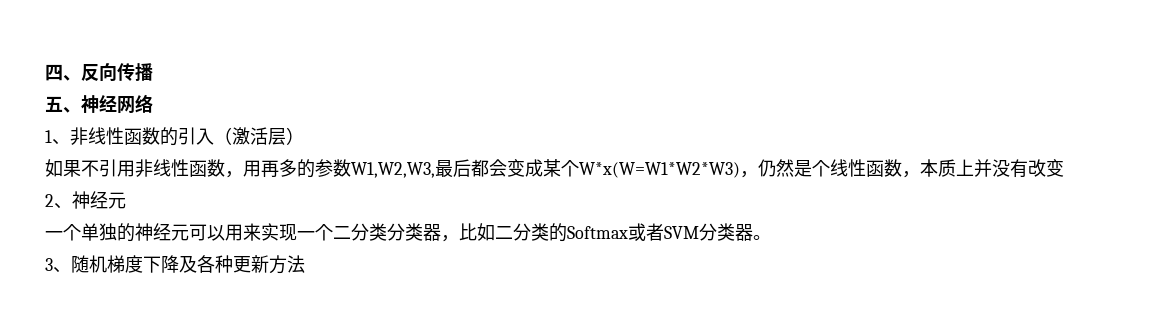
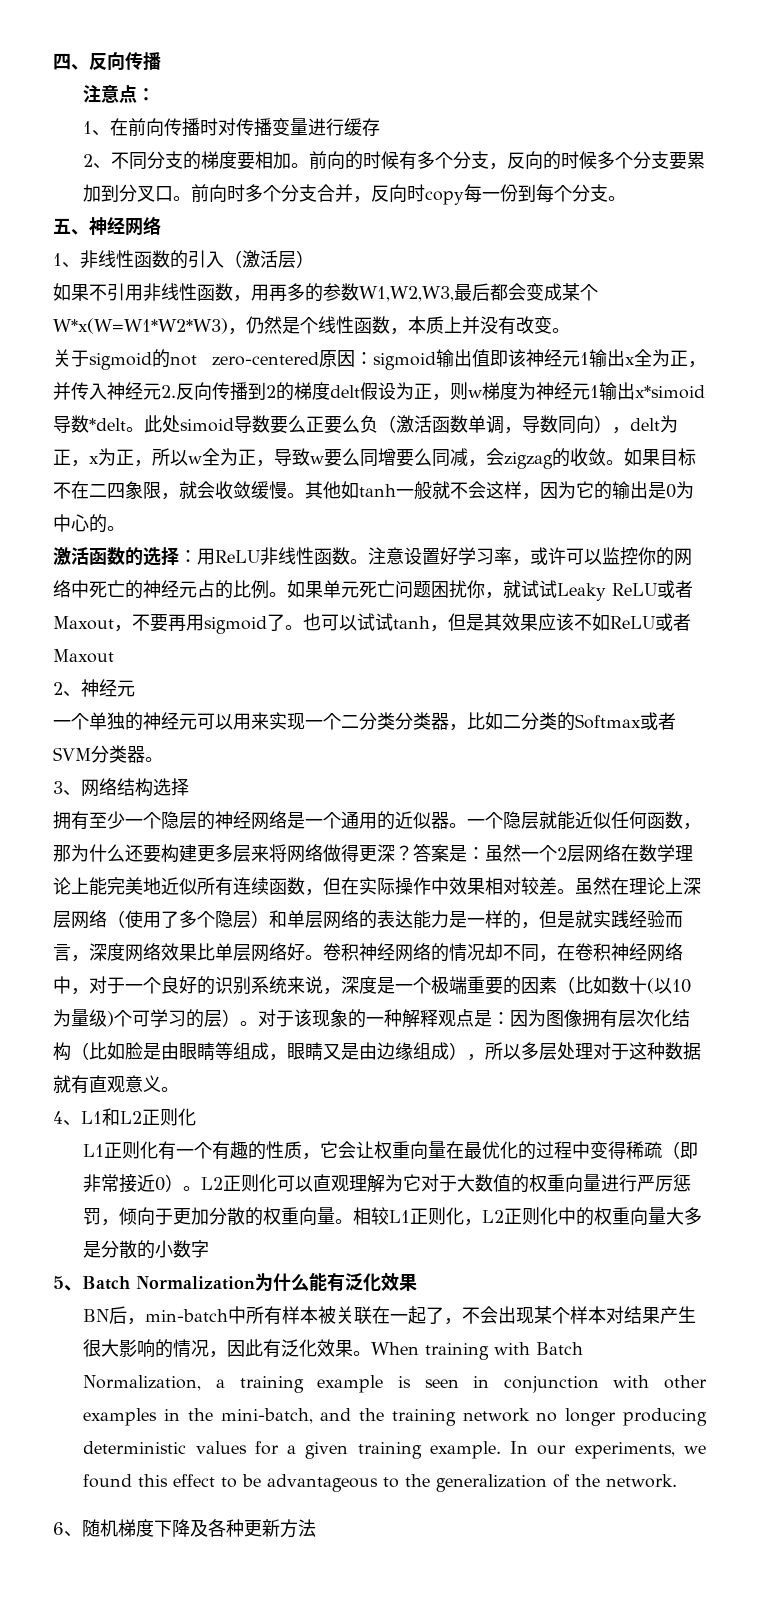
+ 注意点：
+ 1、在前向传播时对传播变量进行缓存
+ 2、不同分支的梯度要相加。前向的时候有多个分支，反向的时候多个分支要累加到分叉口。前向时多个分支合并，反向时copy每一份到每个分支。
- 如果不引用非线性函数，用再多的参数W1,W2,W3,最后都会变成某个W*x(W=W1*W2*W3)，仍然是个线性函数，本质上并没有改变
+ 如果不引用非线性函数，用再多的参数W1,W2,W3,最后都会变成某个W*x(W=W1*W2*W3)，仍然是个线性函数，本质上并没有改变。
+ 关于sigmoid的not zero-centered原因：sigmoid输出值即该神经元1输出x全为正，并传入神经元2.反向传播到2的梯度delt假设为正，则w梯度为神经元1输出x*simoid导数*delt。此处simoid导数要么正要么负（激活函数单调，导数同向），delt为正，x为正，所以w全为正，导致w要么同增要么同减，会zigzag的收敛。如果目标不在二四象限，就会收敛缓慢。其他如tanh一般就不会这样，因为它的输出是0为中心的。
+ 激活函数的选择：用ReLU非线性函数。注意设置好学习率，或许可以监控你的网络中死亡的神经元占的比例。如果单元死亡问题困扰你，就试试Leaky ReLU或者Maxout，不要再用sigmoid了。也可以试试tanh，但是其效果应该不如ReLU或者Maxout
- 3、随机梯度下降及各种更新方法
+ 3、网络结构选择
+ 拥有至少一个隐层的神经网络是一个通用的近似器。一个隐层就能近似任何函数，那为什么还要构建更多层来将网络做得更深？答案是：虽然一个2层网络在数学理论上能完美地近似所有连续函数，但在实际操作中效果相对较差。虽然在理论上深层网络（使用了多个隐层）和单层网络的表达能力是一样的，但是就实践经验而言，深度网络效果比单层网络好。卷积神经网络的情况却不同，在卷积神经网络中，对于一个良好的识别系统来说，深度是一个极端重要的因素（比如数十(以10为量级)个可学习的层）。对于该现象的一种解释观点是：因为图像拥有层次化结构（比如脸是由眼睛等组成，眼睛又是由边缘组成），所以多层处理对于这种数据就有直观意义。
+ 4、L1和L2正则化
+ L1正则化有一个有趣的性质，它会让权重向量在最优化的过程中变得稀疏（即非常接近0）。L2正则化可以直观理解为它对于大数值的权重向量进行严厉惩罚，倾向于更加分散的权重向量。相较L1正则化，L2正则化中的权重向量大多是分散的小数字
+ 5、Batch Normalization为什么能有泛化效果
+ BN后，min-batch中所有样本被关联在一起了，不会出现某个样本对结果产生很大影响的情况，因此有泛化效果。When training with Batch Normalization, a training example is seen in conjunction with other examples in the mini-batch, and the training network no longer producing deterministic values for a given training example. In our experiments, we found this effect to be advantageous to the generalization of the network.
+ 6、随机梯度下降及各种更新方法

